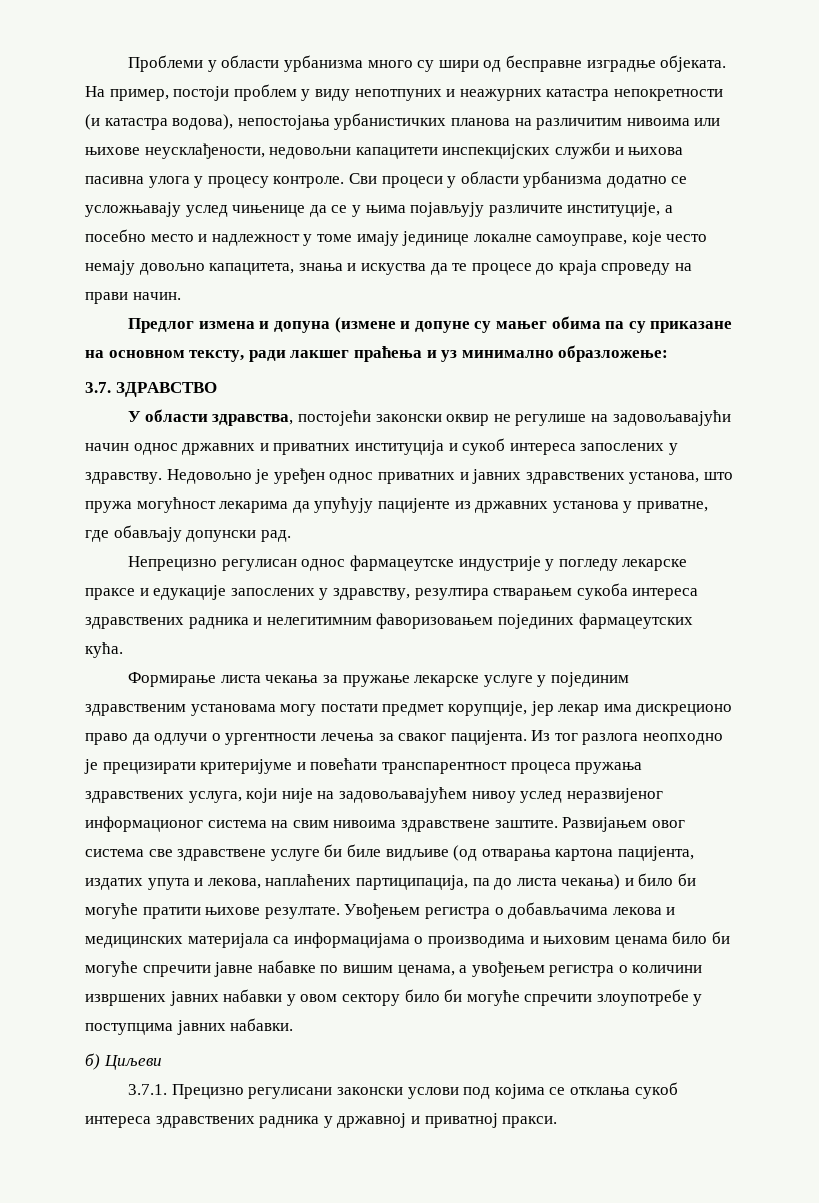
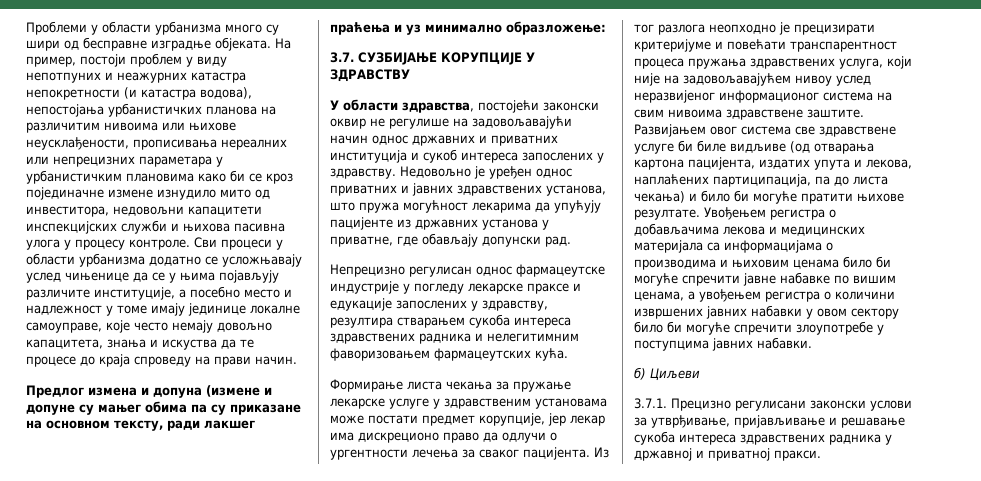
- На пример, постоји проблем у виду непотпуних и неажурних катастра непокретности (и катастра водова), непостојања урбанистичких планова на различитим нивоима или њихове неусклађености, недовољни капацитети инспекцијских служби и њихова пасивна улога у процесу контроле.
+ На пример, постоји проблем у виду непотпуних и неажурних катастра непокретности (и катастра водова), непостојања урбанистичких планова на различитим нивоима или њихове неусклађености, прописивања нереалних или непрецизних параметара у урбанистичким плановима како би се кроз појединачне измене изнудило мито од инвеститора, недовољни капацитети инспекцијских служби и њихова пасивна улога у процесу контроле.
- 3.7. ЗДРАВСТВО
+ 3.7. СУЗБИЈАЊЕ КОРУПЦИЈЕ У ЗДРАВСТВУ
- Непрецизно регулисан однос фармацеутске индустрије у погледу лекарске праксе и едукације запослених у здравству, резултира стварањем сукоба интереса здравствених радника и нелегитимним фаворизовањем појединих фармацеутских кућа.
+ Непрецизно регулисан однос фармацеутске индустрије у погледу лекарске праксе и едукације запослених у здравству, резултира стварањем сукоба интереса здравствених радника и нелегитимним фаворизовањем фармацеутских кућа.
- Формирање листа чекања за пружање лекарске услуге у појединим здравственим установама могу постати предмет корупције, јер лекар има дискреционо право да одлучи о ургентности лечења за сваког пацијента.
+ Формирање листа чекања за пружање лекарске услуге у здравственим установама може постати предмет корупције, јер лекар има дискреционо право да одлучи о ургентности лечења за сваког пацијента.
- 3.7.1. Прецизно регулисани законски услови под којима се отклања сукоб интереса здравствених радника у државној и приватној пракси.
+ 3.7.1. Прецизно регулисани законски услови за утврђивање, пријављивање и решавање сукоба интереса здравствених радника у државној и приватној пракси.

